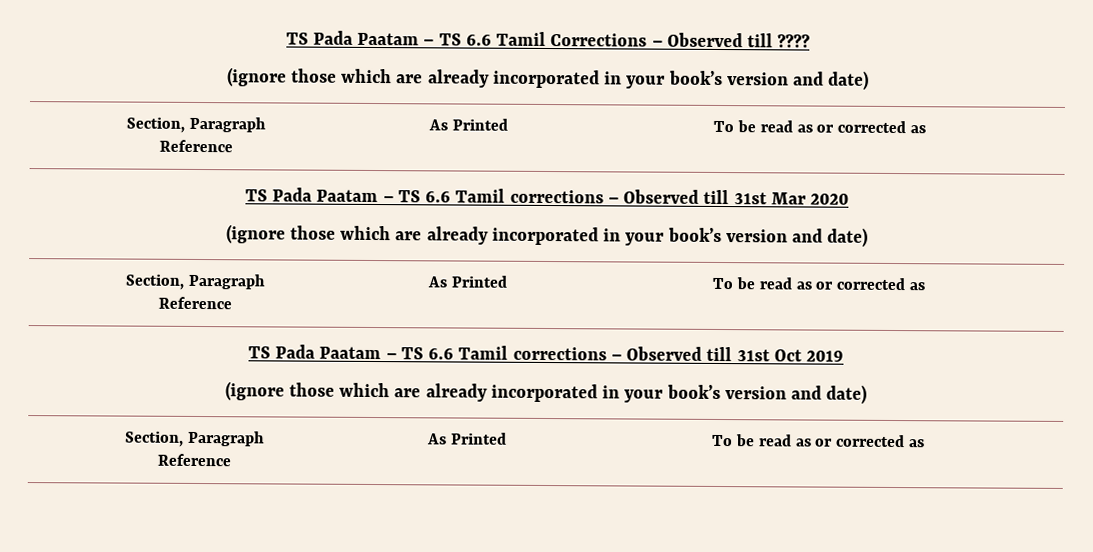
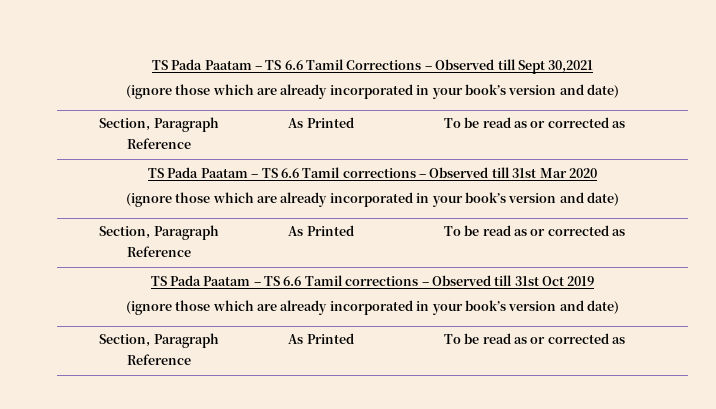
- TS Pada Paatam – TS 6.6 Tamil Corrections – Observed till ????
+ TS Pada Paatam – TS 6.6 Tamil Corrections – Observed till Sept 30,2021

